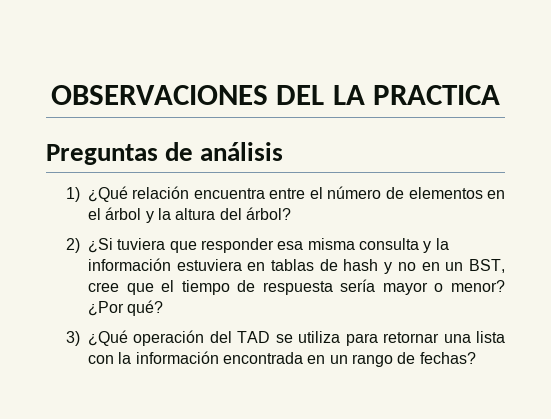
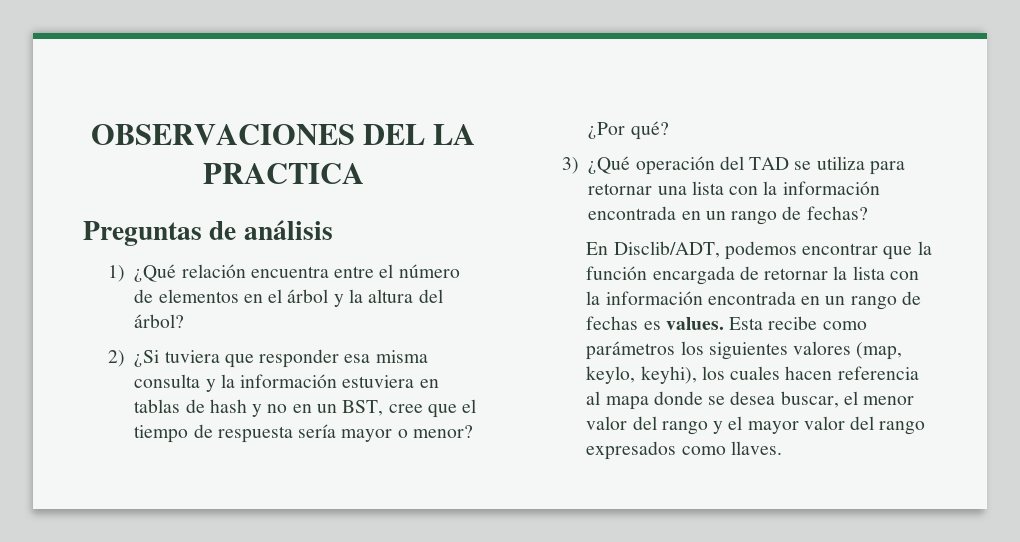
+ En Disclib/ADT, podemos encontrar que la función encargada de retornar la lista con la información encontrada en un rango de fechas es values. Esta recibe como parámetros los siguientes valores (map, keylo, keyhi), los cuales hacen referencia al mapa donde se desea buscar, el menor valor del rango y el mayor valor del rango expresados como llaves.

